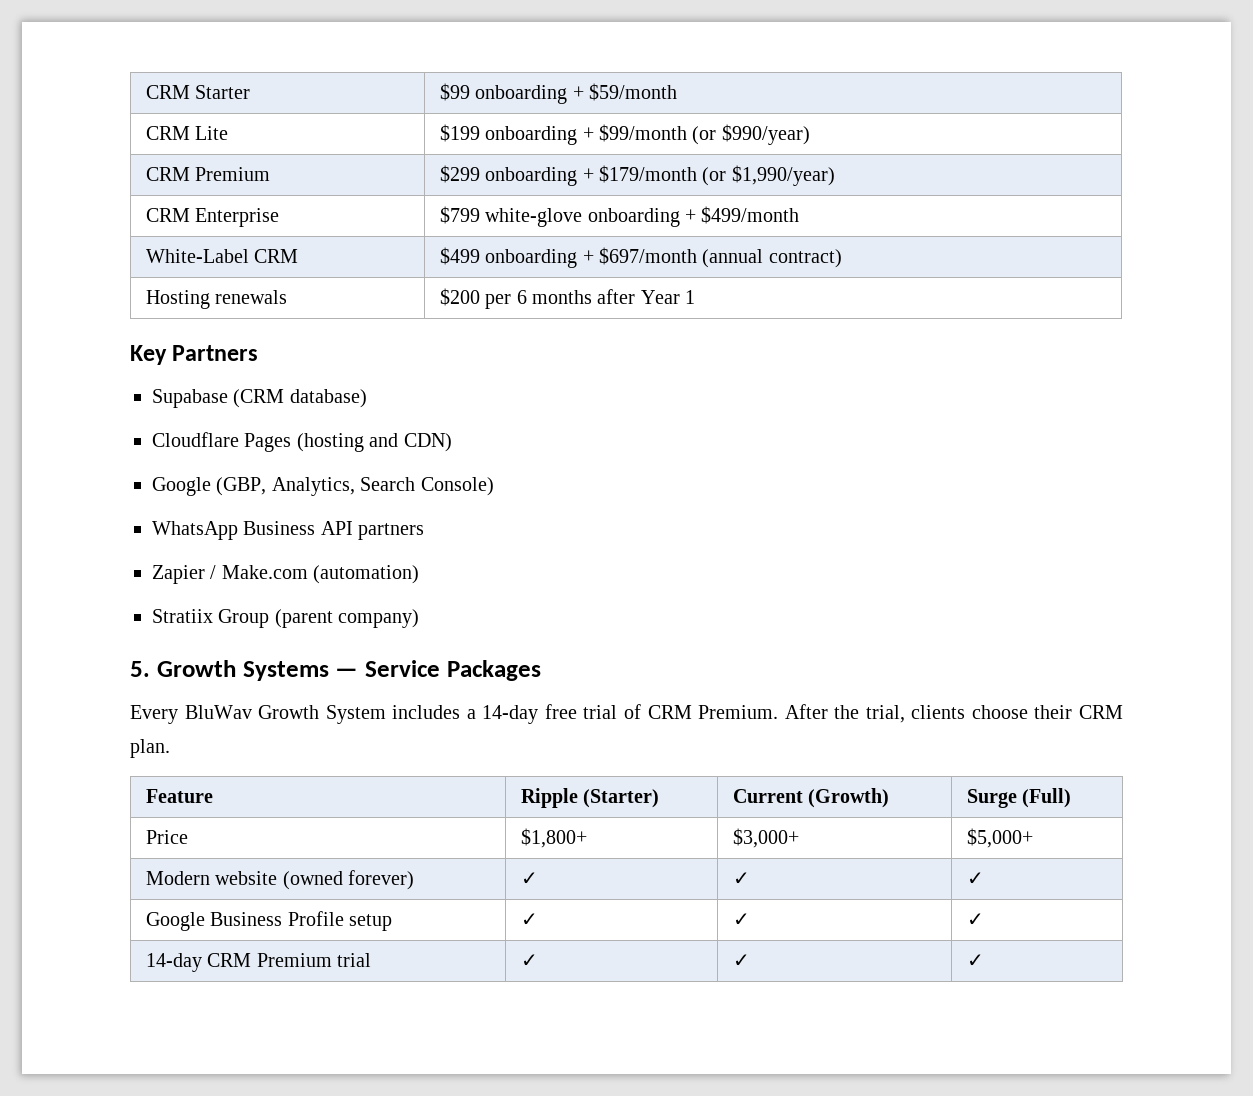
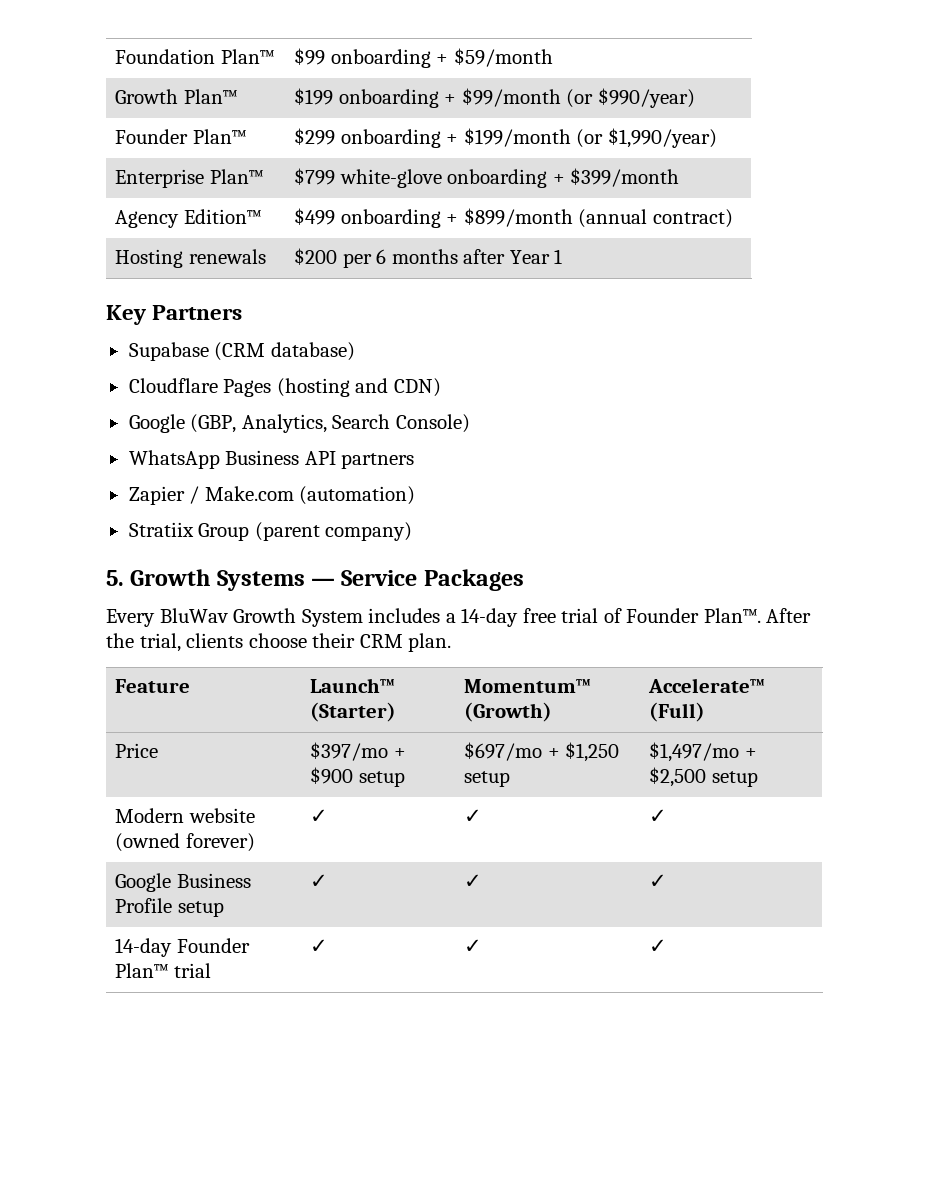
- CRM Starter | $99 onboarding + $59/month
+ Foundation Plan™ | $99 onboarding + $59/month
- CRM Lite | $199 onboarding + $99/month (or $990/year)
+ Growth Plan™ | $199 onboarding + $99/month (or $990/year)
- CRM Premium | $299 onboarding + $179/month (or $1,990/year)
+ Founder Plan™ | $299 onboarding + $199/month (or $1,990/year)
- CRM Enterprise | $799 white-glove onboarding + $499/month
- White-Label CRM | $499 onboarding + $697/month (annual contract)
+ Enterprise Plan™ | $799 white-glove onboarding + $399/month
+ Agency Edition™ | $499 onboarding + $899/month (annual contract)
- Every BluWav Growth System includes a 14-day free trial of CRM Premium.
+ Every BluWav Growth System includes a 14-day free trial of Founder Plan™.
- Feature | Ripple (Starter) | Current (Growth) | Surge (Full)
+ Feature | Launch™ (Starter) | Momentum™ (Growth) | Accelerate™ (Full)
- Price | $1,800+ | $3,000+ | $5,000+
+ Price | $397/mo + $900 setup | $697/mo + $1,250 setup | $1,497/mo + $2,500 setup
- 14-day CRM Premium trial | ✓ | ✓ | ✓
+ 14-day Founder Plan™ trial | ✓ | ✓ | ✓

